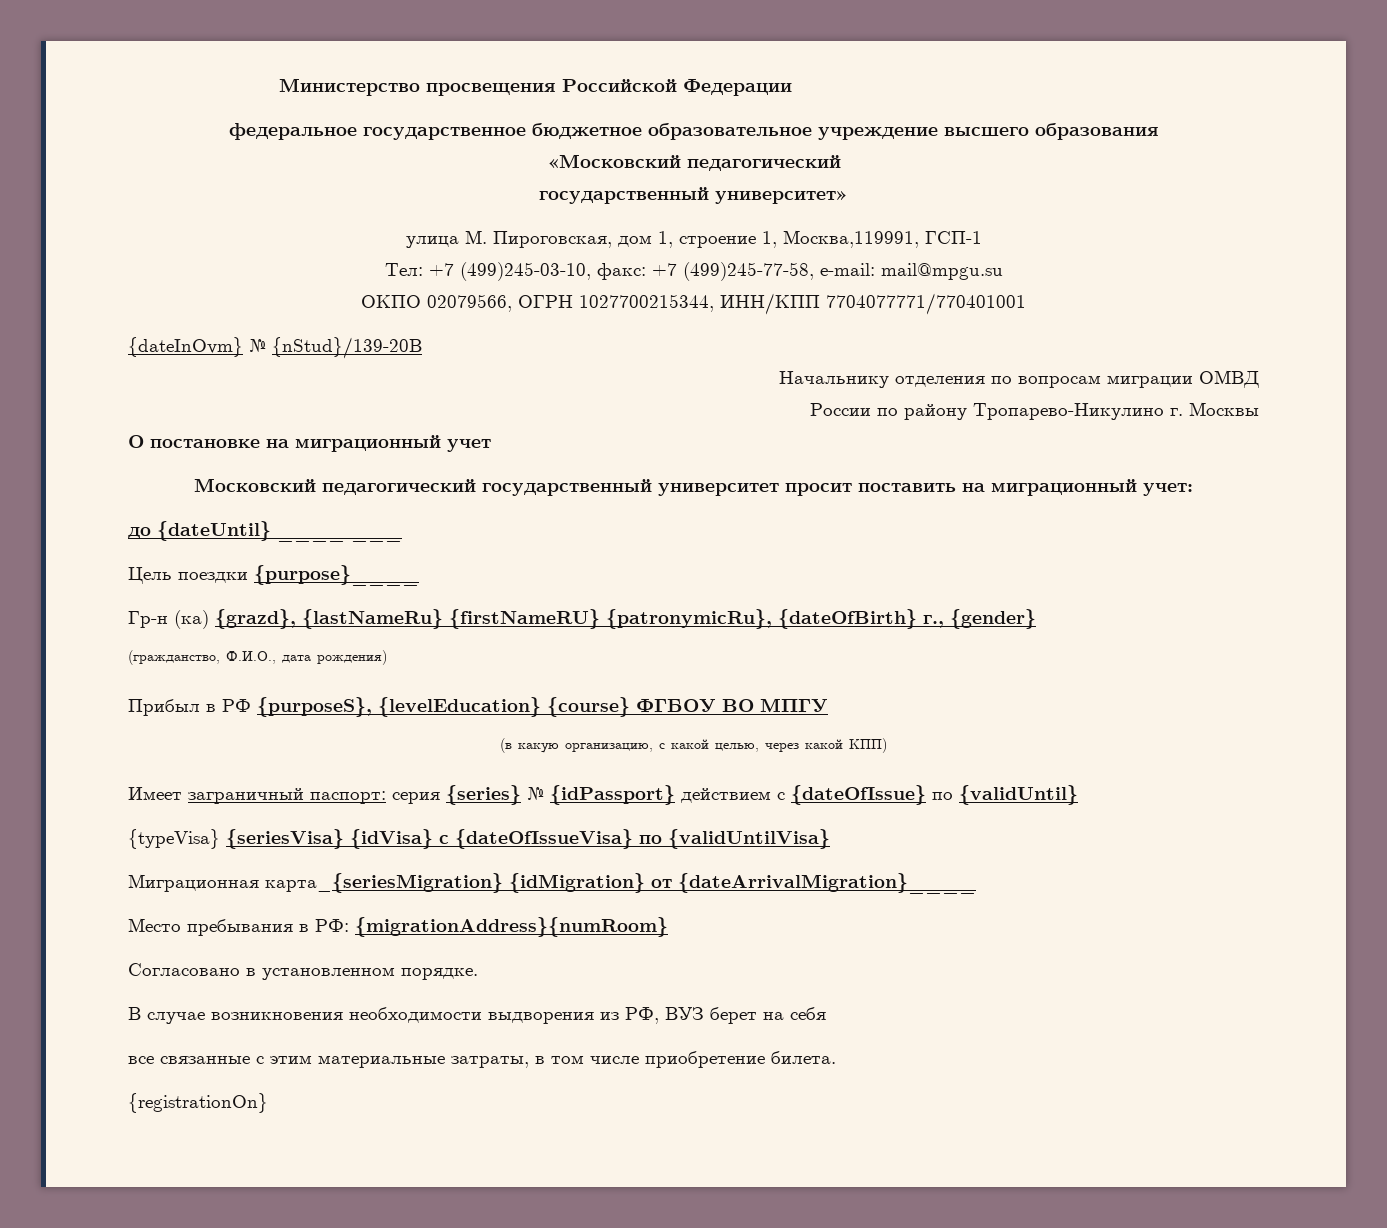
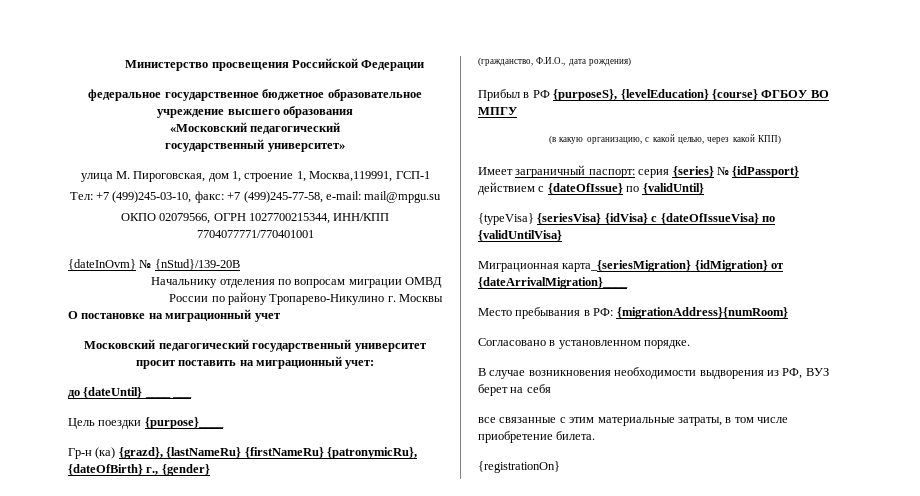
- Гр-н (ка) {grazd}, {lastNameRu} {firstNameRU} {patronymicRu}, {dateOfBirth} г., {gender}
+ Гр-н (ка) {grazd}, {lastNameRu} {firstNameRu} {patronymicRu}, {dateOfBirth} г., {gender}

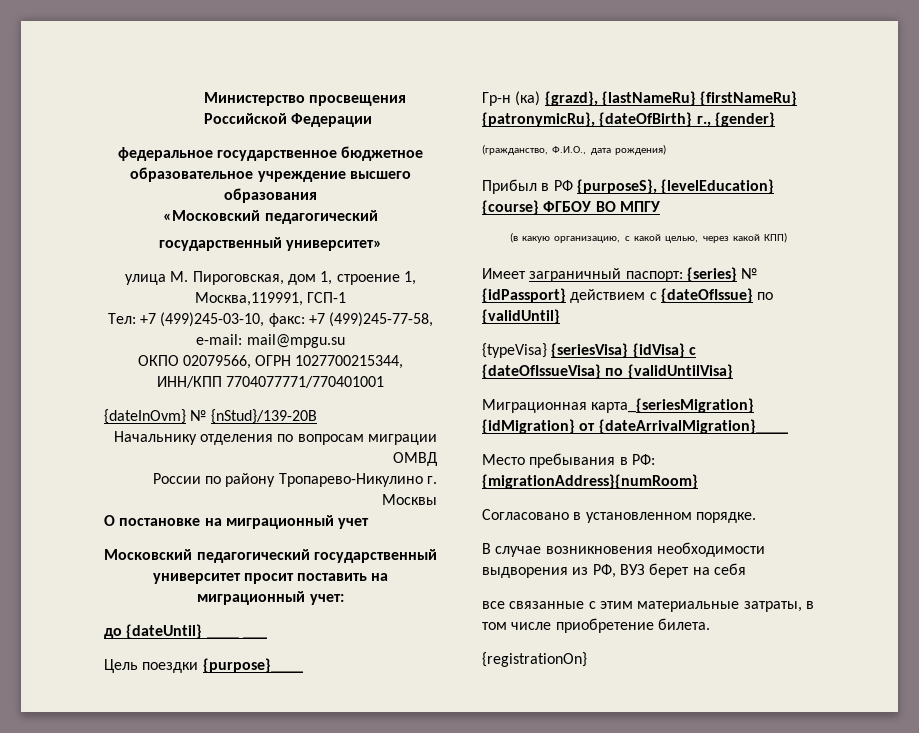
- Имеет заграничный паспорт: серия {series} № {idPassport} действием с {dateOfIssue} по {validUntil}
+ Имеет заграничный паспорт: {series} № {idPassport} действием с {dateOfIssue} по {validUntil}

